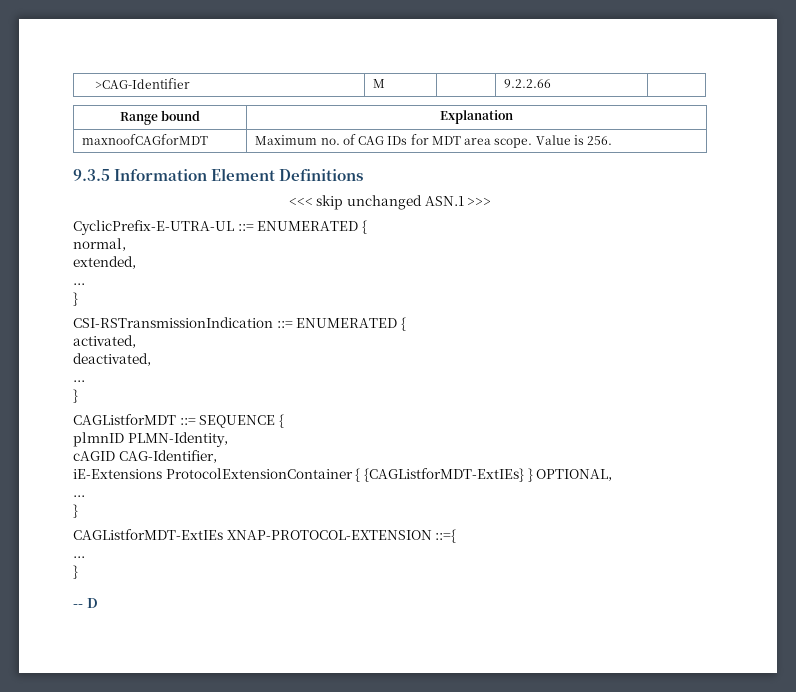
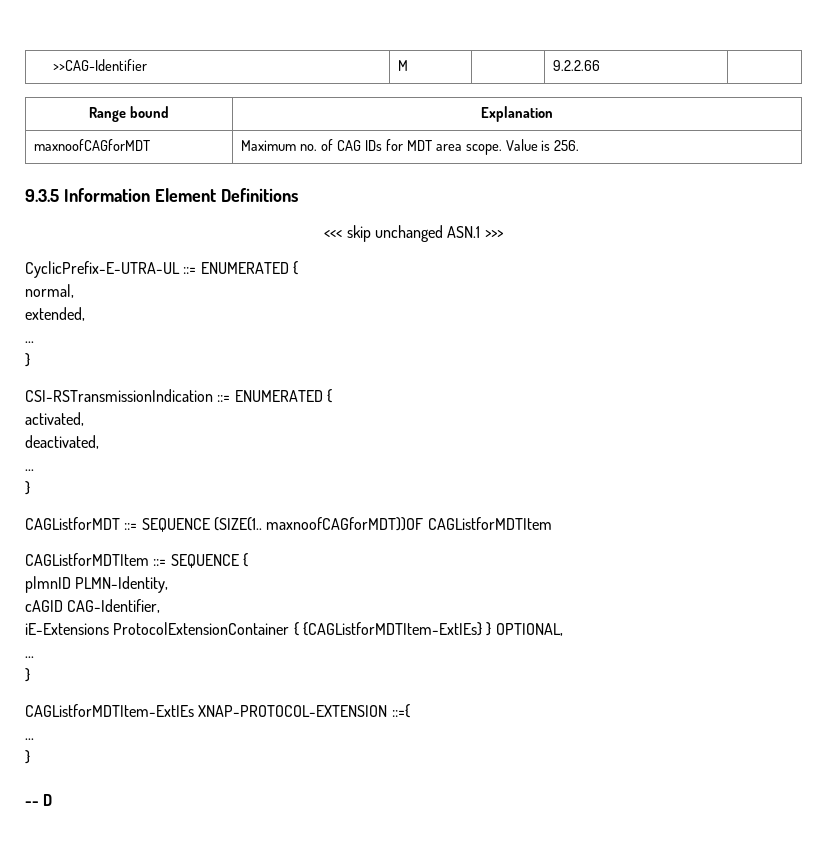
- >CAG-Identifier | M | | 9.2.2.66 |
+ >>CAG-Identifier | M | | 9.2.2.66 |
- CAGListforMDT ::= SEQUENCE {
+ CAGListforMDT ::= SEQUENCE (SIZE(1.. maxnoofCAGforMDT))OF CAGListforMDTItem
+ CAGListforMDTItem ::= SEQUENCE {
- iE-Extensions ProtocolExtensionContainer { {CAGListforMDT-ExtIEs} } OPTIONAL,
+ iE-Extensions ProtocolExtensionContainer { {CAGListforMDTItem-ExtIEs} } OPTIONAL,
- CAGListforMDT-ExtIEs XNAP-PROTOCOL-EXTENSION ::={
+ CAGListforMDTItem-ExtIEs XNAP-PROTOCOL-EXTENSION ::={

